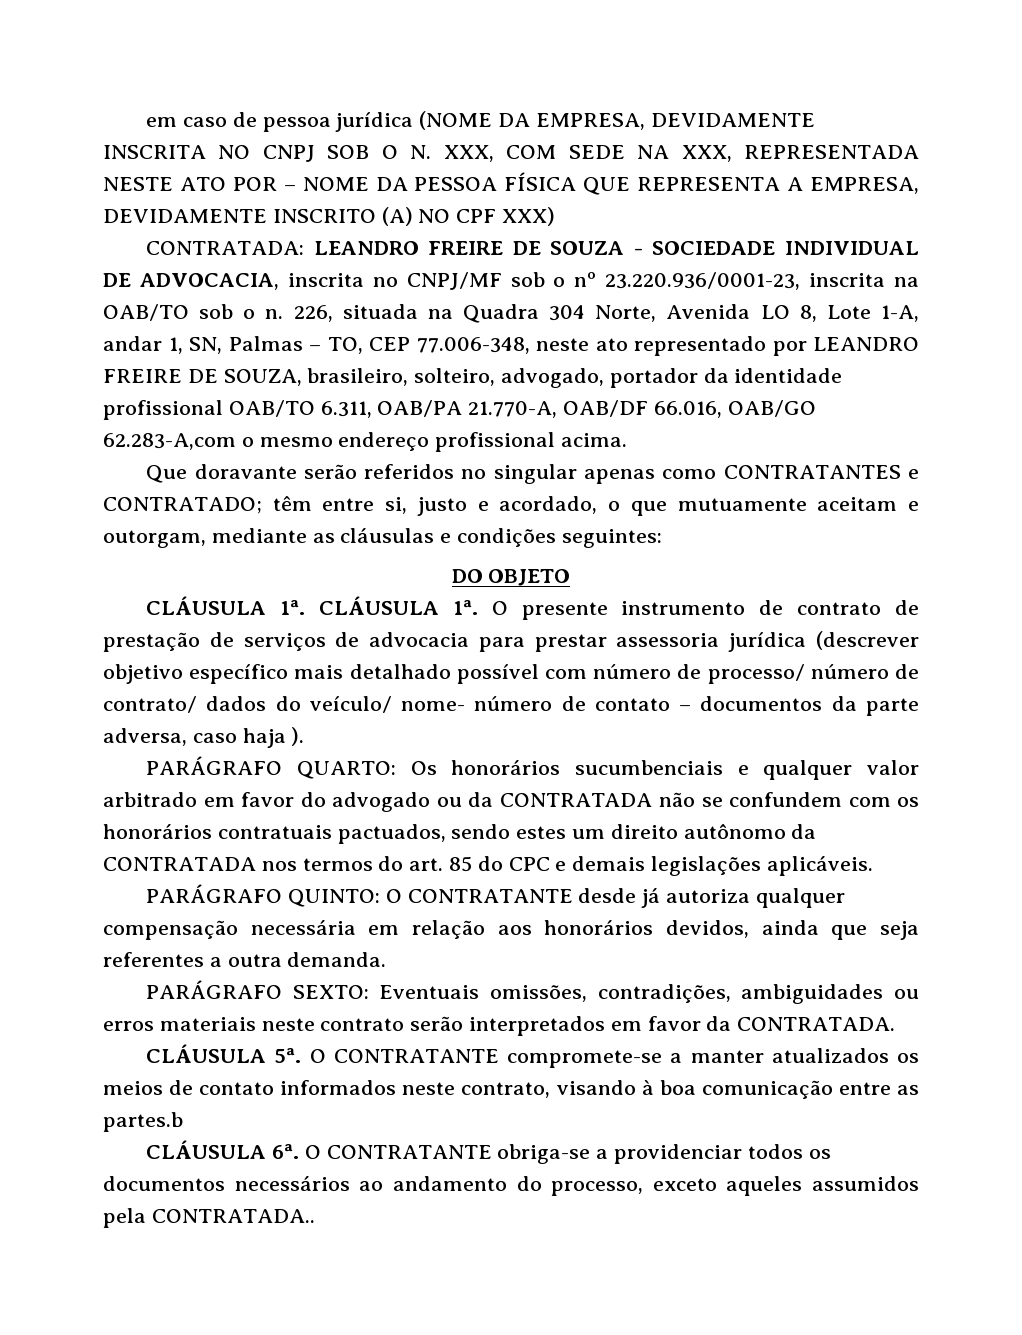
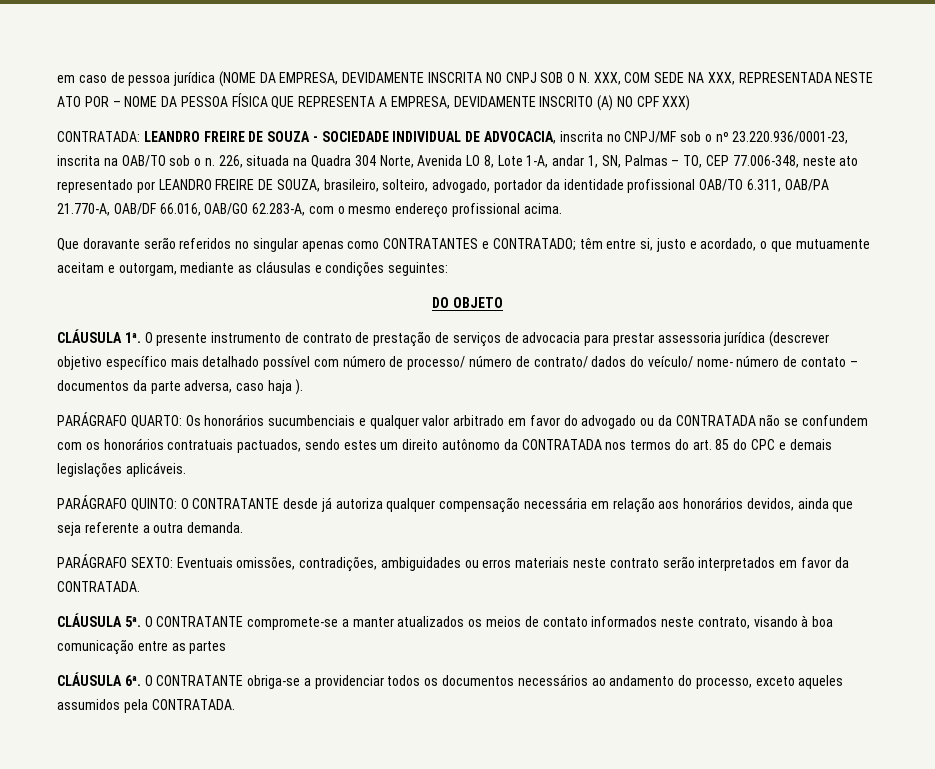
- 226, situada na Quadra 304 Norte, Avenida LO 8, Lote 1-A, andar 1, SN, Palmas – TO, CEP 77.006-348, neste ato representado por LEANDRO FREIRE DE SOUZA, brasileiro, solteiro, advogado, portador da identidade profissional OAB/TO 6.311, OAB/PA 21.770-A, OAB/DF 66.016, OAB/GO 62.283-A,com o mesmo endereço profissional acima.
+ 226, situada na Quadra 304 Norte, Avenida LO 8, Lote 1-A, andar 1, SN, Palmas – TO, CEP 77.006-348, neste ato representado por LEANDRO FREIRE DE SOUZA, brasileiro, solteiro, advogado, portador da identidade profissional OAB/TO 6.311, OAB/PA 21.770-A, OAB/DF 66.016, OAB/GO 62.283-A, com o mesmo endereço profissional acima.
- CLÁUSULA 1ª. CLÁUSULA 1ª.
+ CLÁUSULA 1ª.
- PARÁGRAFO QUINTO: O CONTRATANTE desde já autoriza qualquer compensação necessária em relação aos honorários devidos, ainda que seja referentes a outra demanda.
+ PARÁGRAFO QUINTO: O CONTRATANTE desde já autoriza qualquer compensação necessária em relação aos honorários devidos, ainda que seja referente a outra demanda.
- O CONTRATANTE compromete-se a manter atualizados os meios de contato informados neste contrato, visando à boa comunicação entre as partes.b
+ O CONTRATANTE compromete-se a manter atualizados os meios de contato informados neste contrato, visando à boa comunicação entre as partes
- O CONTRATANTE obriga-se a providenciar todos os documentos necessários ao andamento do processo, exceto aqueles assumidos pela CONTRATADA..
+ O CONTRATANTE obriga-se a providenciar todos os documentos necessários ao andamento do processo, exceto aqueles assumidos pela CONTRATADA.

